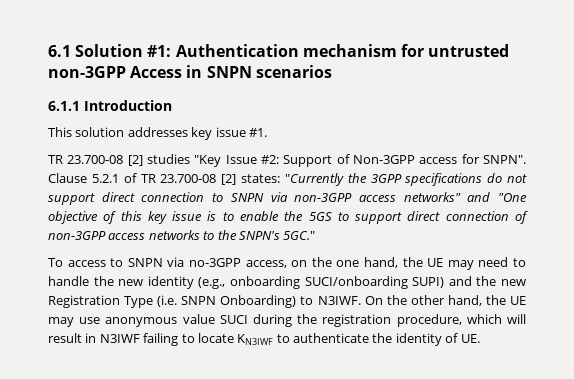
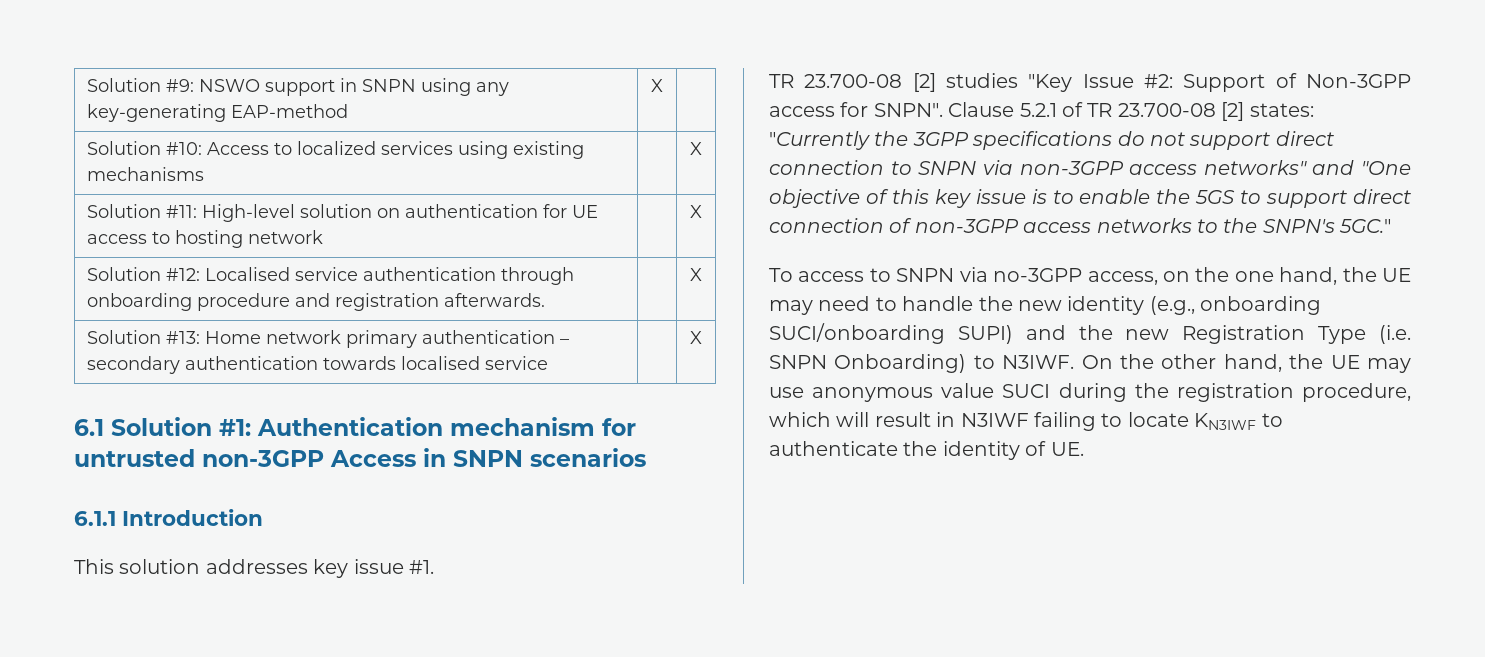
+ Solution #9: NSWO support in SNPN using any key-generating EAP-method | X |
+ Solution #10: Access to localized services using existing mechanisms | | X
+ Solution #11: High-level solution on authentication for UE access to hosting network | | X
+ Solution #12: Localised service authentication through onboarding procedure and registration afterwards. | | X
+ Solution #13: Home network primary authentication – secondary authentication towards localised service | | X

